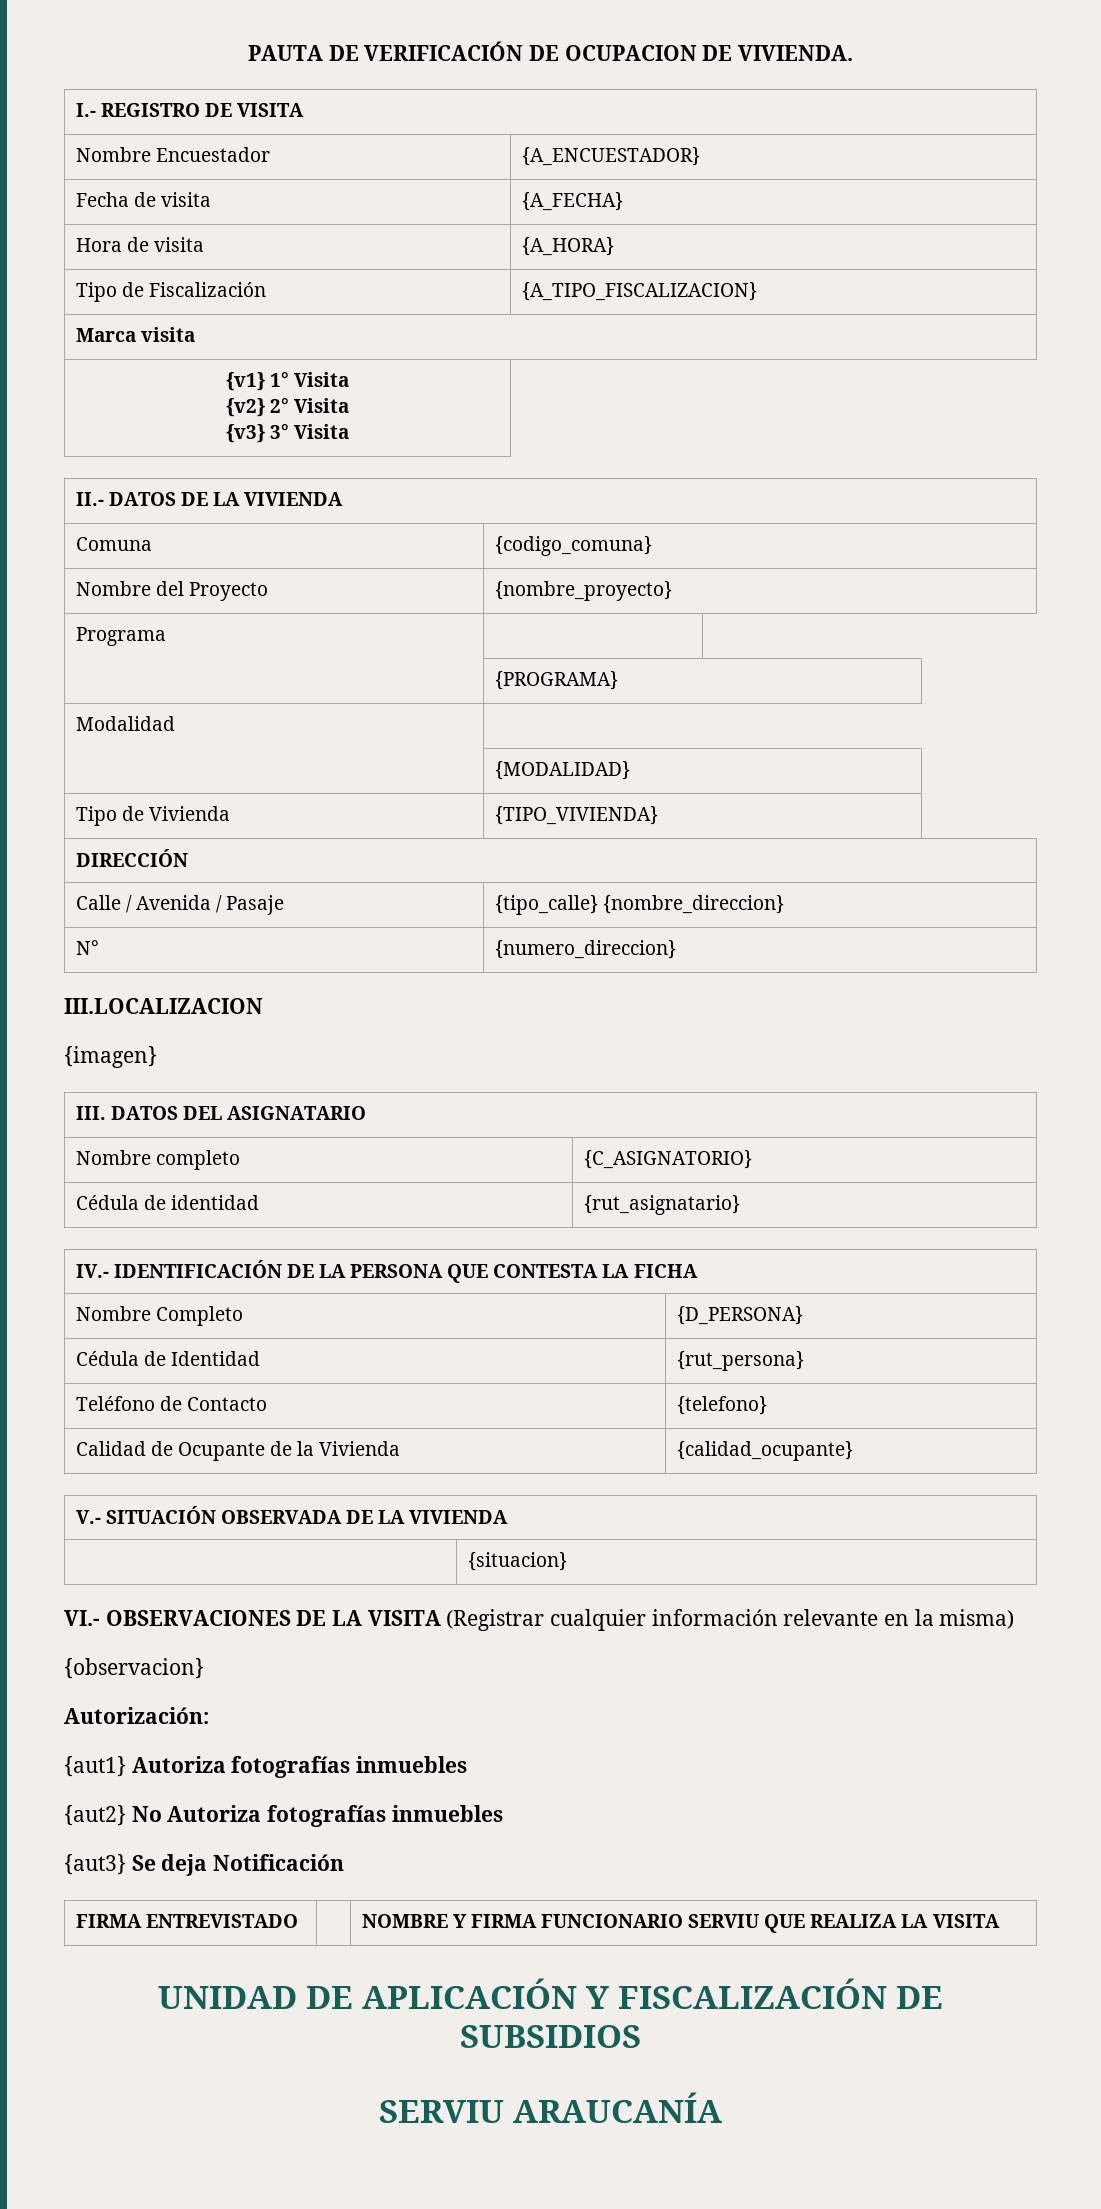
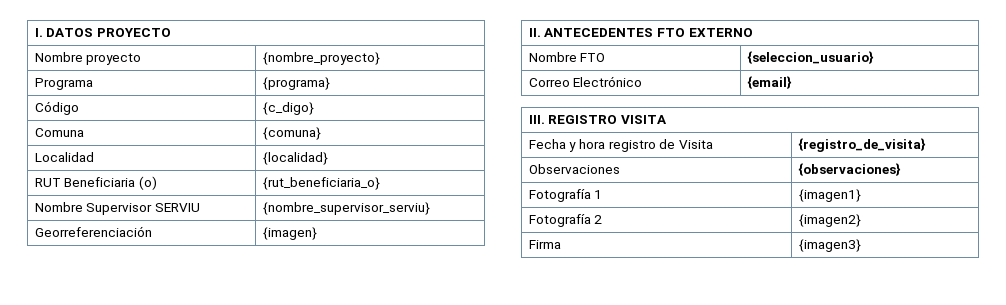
- PAUTA DE VERIFICACIÓN DE OCUPACION DE VIVIENDA.
- I.- REGISTRO DE VISITA
- Nombre Encuestador | {A_ENCUESTADOR}
- Fecha de visita | {A_FECHA}
- Hora de visita | {A_HORA}
- Tipo de Fiscalización | {A_TIPO_FISCALIZACION}
- Marca visita
- {v1} 1° Visita
- {v2} 2° Visita
- {v3} 3° Visita
- II.- DATOS DE LA VIVIENDA
- Comuna | {codigo_comuna}
- Nombre del Proyecto | {nombre_proyecto}
- Programa |
- | {PROGRAMA}
- Modalidad
- | {MODALIDAD}
- Tipo de Vivienda | {TIPO_VIVIENDA}
- DIRECCIÓN
- Calle / Avenida / Pasaje | {tipo_calle} {nombre_direccion}
- N° | {numero_direccion}
- III.LOCALIZACION
- {imagen}
- III. DATOS DEL ASIGNATARIO
- Nombre completo | {C_ASIGNATORIO}
- Cédula de identidad | {rut_asignatario}
- IV.- IDENTIFICACIÓN DE LA PERSONA QUE CONTESTA LA FICHA
- Nombre Completo | {D_PERSONA}
- Cédula de Identidad | {rut_persona}
- Teléfono de Contacto | {telefono}
- Calidad de Ocupante de la Vivienda | {calidad_ocupante}
- V.- SITUACIÓN OBSERVADA DE LA VIVIENDA
- | {situacion}
- VI.- OBSERVACIONES DE LA VISITA (Registrar cualquier información relevante en la misma)
- {observacion}
- Autorización:
- {aut1} Autoriza fotografías inmuebles
- {aut2} No Autoriza fotografías inmuebles
- {aut3} Se deja Notificación
- FIRMA ENTREVISTADO | | NOMBRE Y FIRMA FUNCIONARIO SERVIU QUE REALIZA LA VISITA
- UNIDAD DE APLICACIÓN Y FISCALIZACIÓN DE SUBSIDIOS
- SERVIU ARAUCANÍA
+ I. DATOS PROYECTO
+ Nombre proyecto | {nombre_proyecto}
+ Programa | {programa}
+ Código | {c_digo}
+ Comuna | {comuna}
+ Localidad | {localidad}
+ RUT Beneficiaria (o) | {rut_beneficiaria_o}
+ Nombre Supervisor SERVIU | {nombre_supervisor_serviu}
+ Georreferenciación | {imagen}
+ II. ANTECEDENTES FTO EXTERNO
+ Nombre FTO | {seleccion_usuario}
+ Correo Electrónico | {email}
+ III. REGISTRO VISITA
+ Fecha y hora registro de Visita | {registro_de_visita}
+ Observaciones | {observaciones}
+ Fotografía 1 | {imagen1}
+ Fotografía 2 | {imagen2}
+ Firma | {imagen3}

